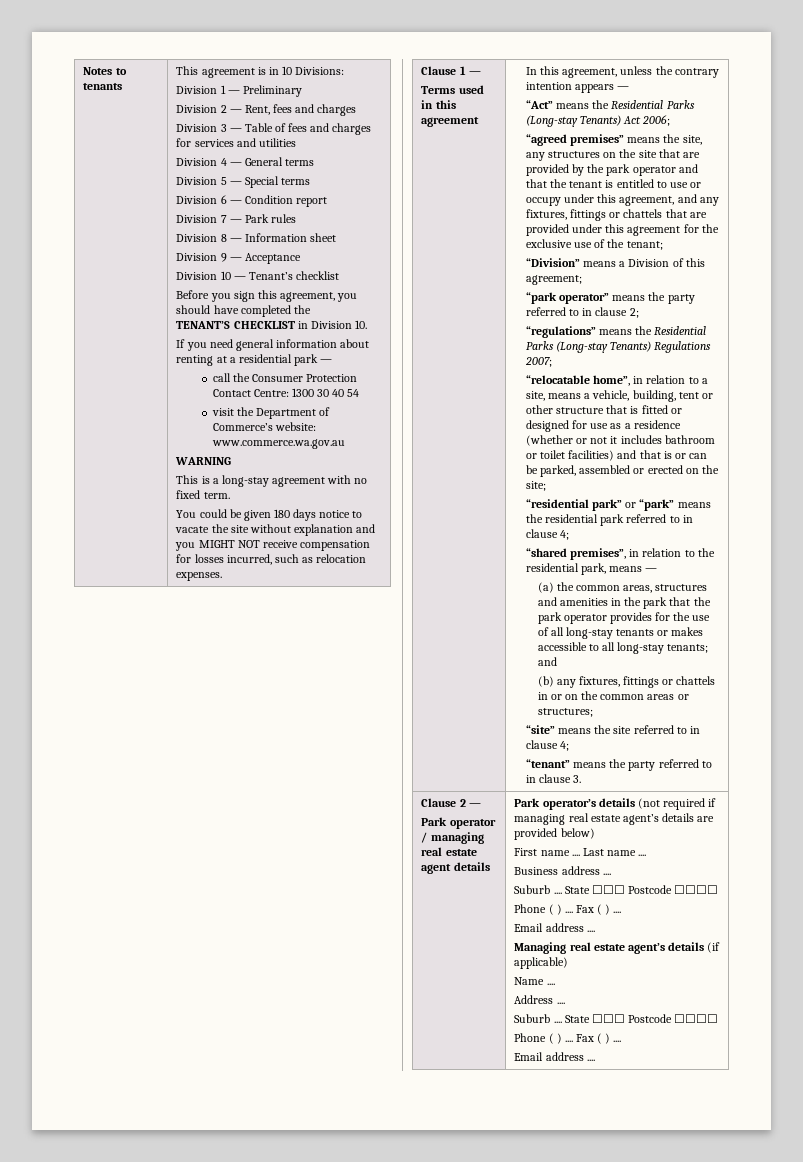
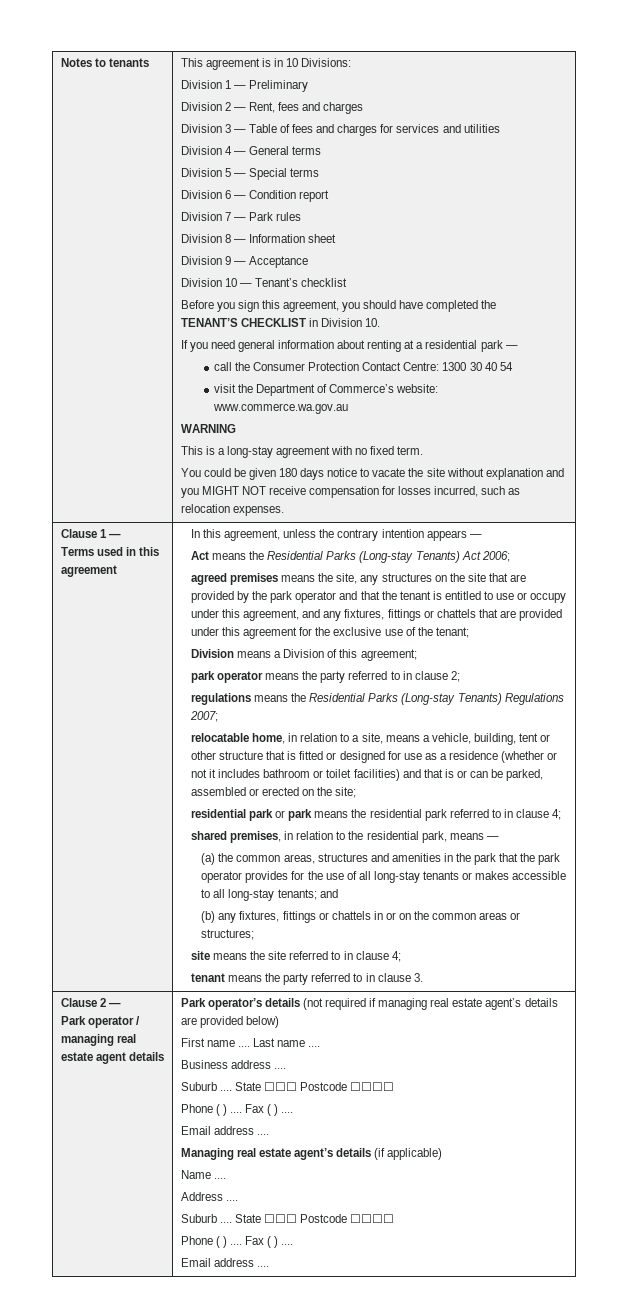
- “Act” means the Residential Parks (Long-stay Tenants) Act 2006;
+ Act means the Residential Parks (Long-stay Tenants) Act 2006;
- “agreed premises” means the site, any structures on the site that are provided by the park operator and that the tenant is entitled to use or occupy under this agreement, and any fixtures, fittings or chattels that are provided under this agreement for the exclusive use of the tenant;
+ agreed premises means the site, any structures on the site that are provided by the park operator and that the tenant is entitled to use or occupy under this agreement, and any fixtures, fittings or chattels that are provided under this agreement for the exclusive use of the tenant;
- “Division” means a Division of this agreement;
+ Division means a Division of this agreement;
- “park operator” means the party referred to in clause 2;
+ park operator means the party referred to in clause 2;
- “regulations” means the Residential Parks (Long-stay Tenants) Regulations 2007;
+ regulations means the Residential Parks (Long-stay Tenants) Regulations 2007;
- “relocatable home”, in relation to a site, means a vehicle, building, tent or other structure that is fitted or designed for use as a residence (whether or not it includes bathroom or toilet facilities) and that is or can be parked, assembled or erected on the site;
+ relocatable home, in relation to a site, means a vehicle, building, tent or other structure that is fitted or designed for use as a residence (whether or not it includes bathroom or toilet facilities) and that is or can be parked, assembled or erected on the site;
- “residential park” or “park” means the residential park referred to in clause 4;
+ residential park or park means the residential park referred to in clause 4;
- “shared premises”, in relation to the residential park, means —
+ shared premises, in relation to the residential park, means —
- “site” means the site referred to in clause 4;
+ site means the site referred to in clause 4;
- “tenant” means the party referred to in clause 3.
+ tenant means the party referred to in clause 3.

